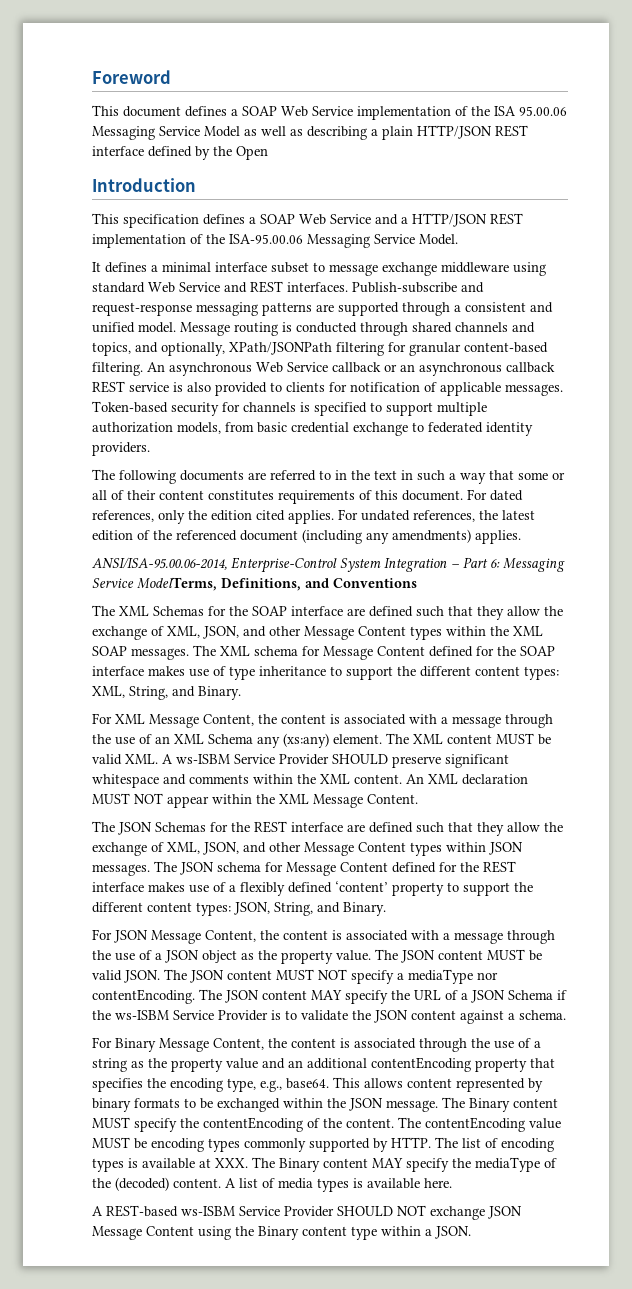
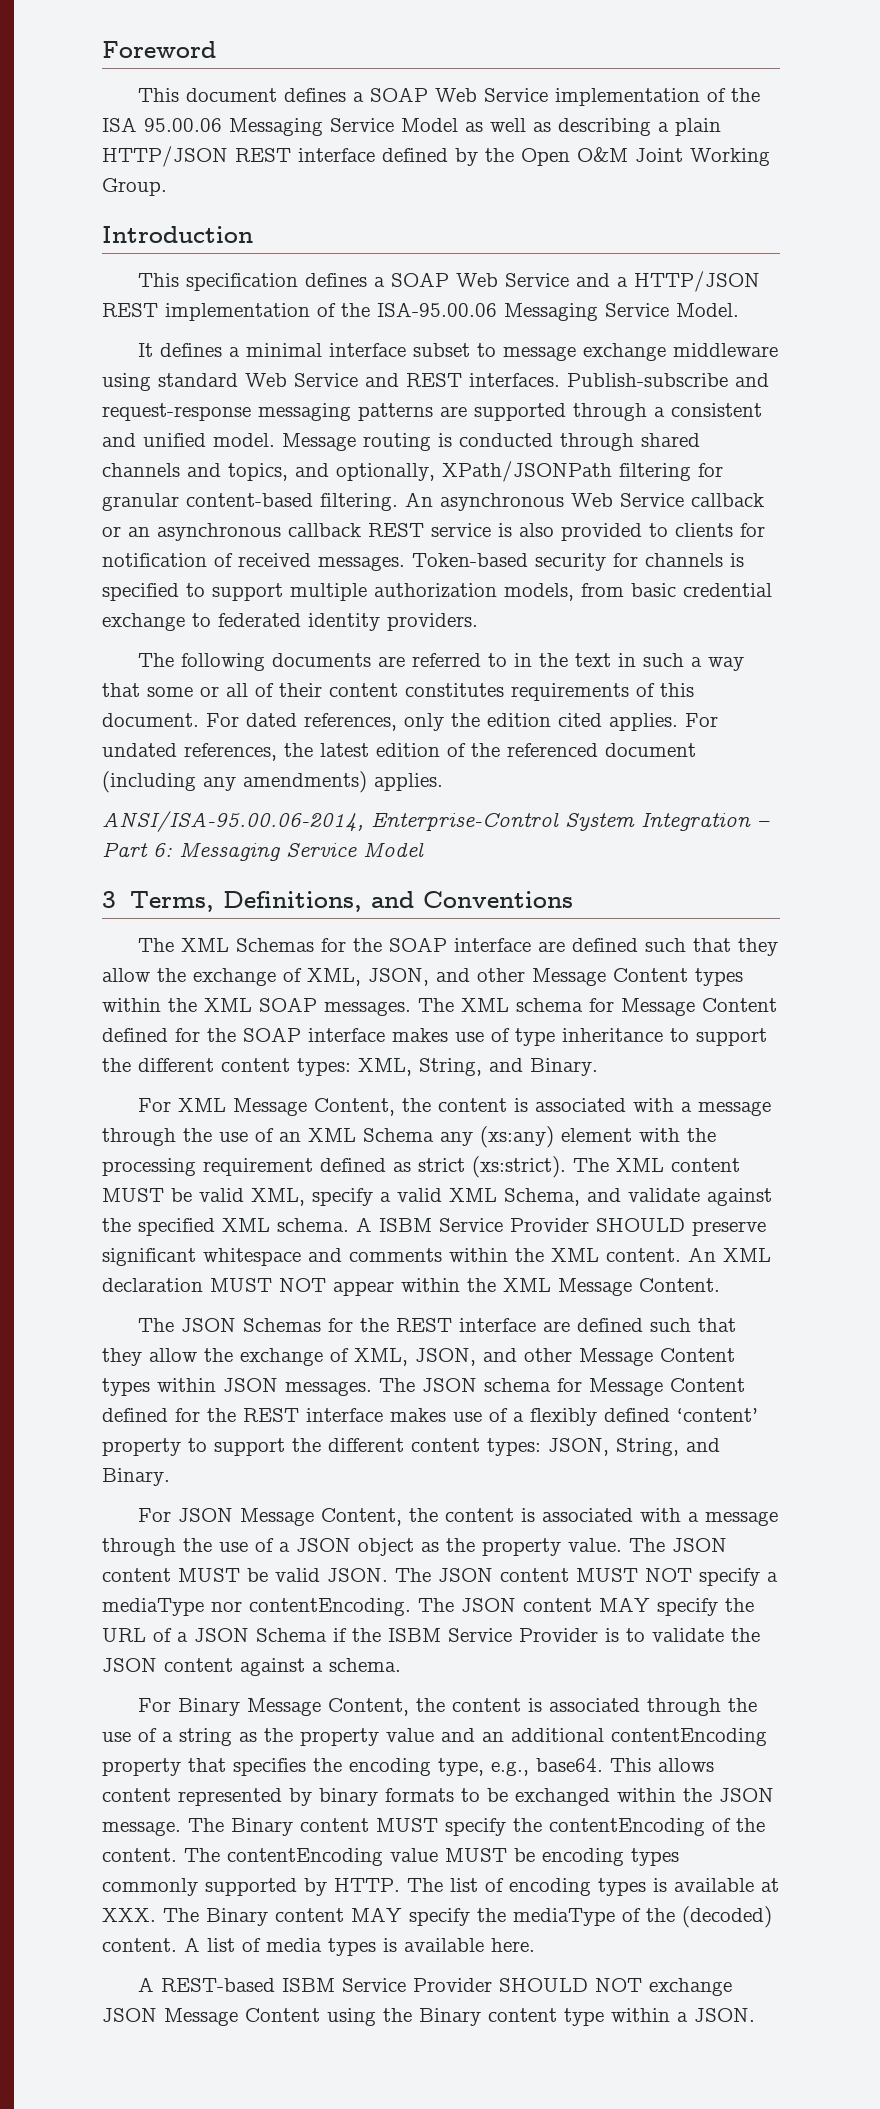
- This document defines a SOAP Web Service implementation of the ISA 95.00.06 Messaging Service Model as well as describing a plain HTTP/JSON REST interface defined by the Open
+ This document defines a SOAP Web Service implementation of the ISA 95.00.06 Messaging Service Model as well as describing a plain HTTP/JSON REST interface defined by the Open O&M Joint Working Group.
- An asynchronous Web Service callback or an asynchronous callback REST service is also provided to clients for notification of applicable messages.
+ An asynchronous Web Service callback or an asynchronous callback REST service is also provided to clients for notification of received messages.
- ANSI/ISA-95.00.06-2014, Enterprise-Control System Integration – Part 6: Messaging Service ModelTerms, Definitions, and Conventions
+ ANSI/ISA-95.00.06-2014, Enterprise-Control System Integration – Part 6: Messaging Service Model
+ 3 Terms, Definitions, and Conventions
- For XML Message Content, the content is associated with a message through the use of an XML Schema any (xs:any) element.
+ For XML Message Content, the content is associated with a message through the use of an XML Schema any (xs:any) element with the processing requirement defined as strict (xs:strict).
- The XML content MUST be valid XML. A ws-ISBM Service Provider SHOULD preserve significant whitespace and comments within the XML content.
+ The XML content MUST be valid XML, specify a valid XML Schema, and validate against the specified XML schema. A ISBM Service Provider SHOULD preserve significant whitespace and comments within the XML content.
- The JSON content MAY specify the URL of a JSON Schema if the ws-ISBM Service Provider is to validate the JSON content against a schema.
+ The JSON content MAY specify the URL of a JSON Schema if the ISBM Service Provider is to validate the JSON content against a schema.
- A REST-based ws-ISBM Service Provider SHOULD NOT exchange JSON Message Content using the Binary content type within a JSON.
+ A REST-based ISBM Service Provider SHOULD NOT exchange JSON Message Content using the Binary content type within a JSON.

